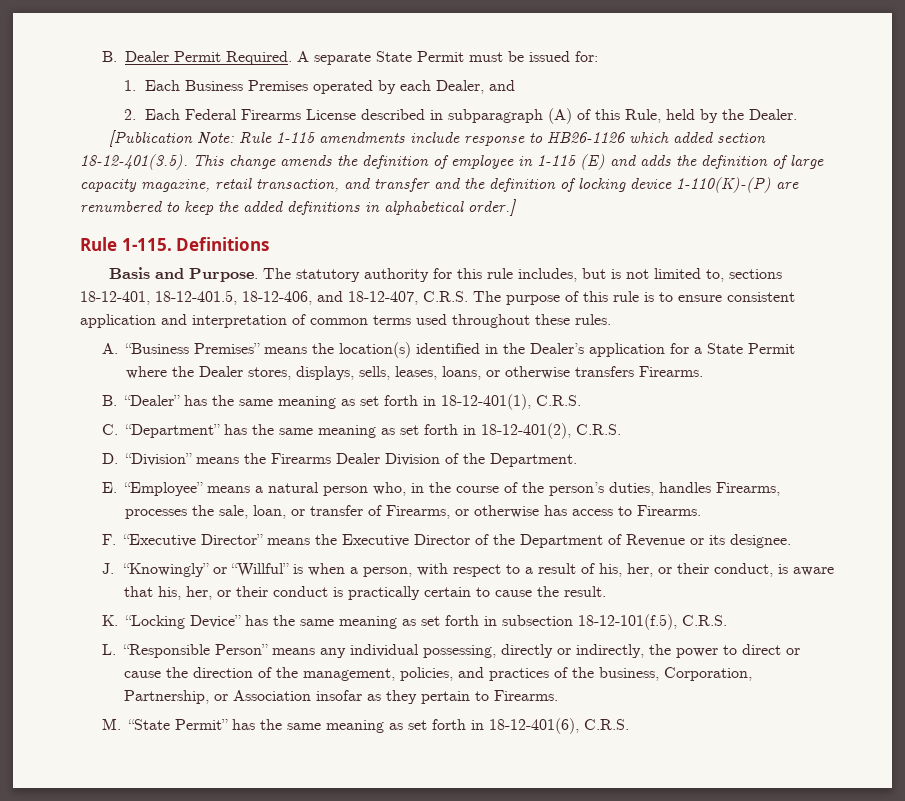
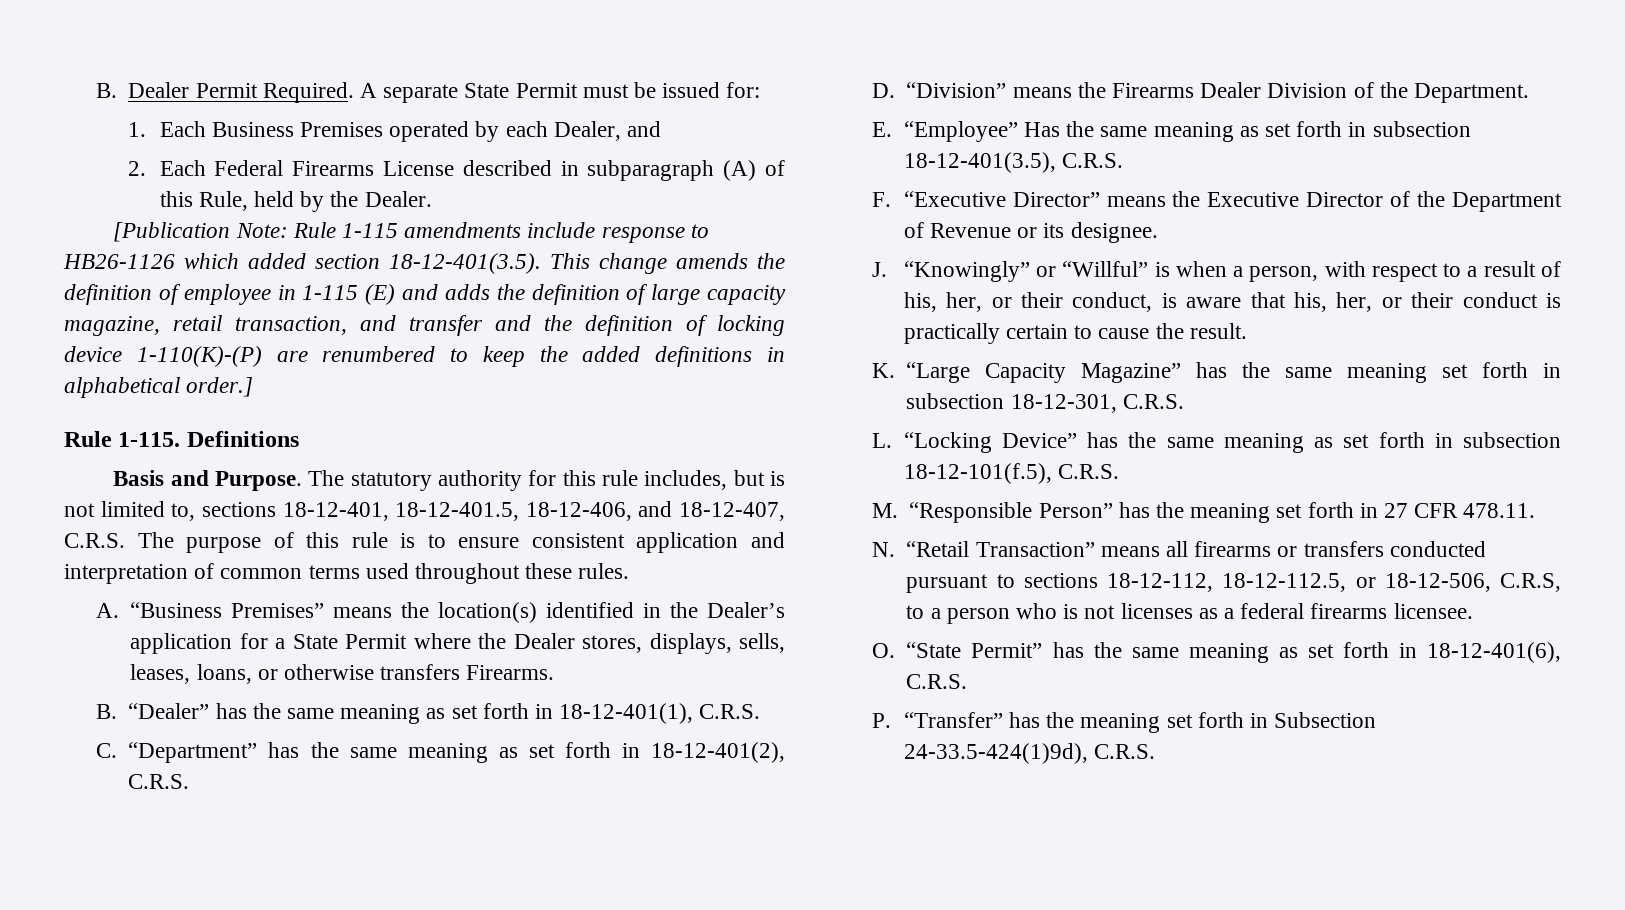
- E. “Employee” means a natural person who, in the course of the person’s duties, handles Firearms, processes the sale, loan, or transfer of Firearms, or otherwise has access to Firearms.
+ E. “Employee” Has the same meaning as set forth in subsection 18-12-401(3.5), C.R.S.
- K. “Locking Device” has the same meaning as set forth in subsection 18-12-101(f.5), C.R.S.
+ K. “Large Capacity Magazine” has the same meaning set forth in subsection 18-12-301, C.R.S.
+ L. “Locking Device” has the same meaning as set forth in subsection 18-12-101(f.5), C.R.S.
- L. “Responsible Person” means any individual possessing, directly or indirectly, the power to direct or cause the direction of the management, policies, and practices of the business, Corporation, Partnership, or Association insofar as they pertain to Firearms.
- M. “State Permit” has the same meaning as set forth in 18-12-401(6), C.R.S.
+ M. “Responsible Person” has the meaning set forth in 27 CFR 478.11.
+ N. “Retail Transaction” means all firearms or transfers conducted pursuant to sections 18-12-112, 18-12-112.5, or 18-12-506, C.R.S, to a person who is not licenses as a federal firearms licensee.
+ O. “State Permit” has the same meaning as set forth in 18-12-401(6), C.R.S.
+ P. “Transfer” has the meaning set forth in Subsection 24-33.5-424(1)9d), C.R.S.

